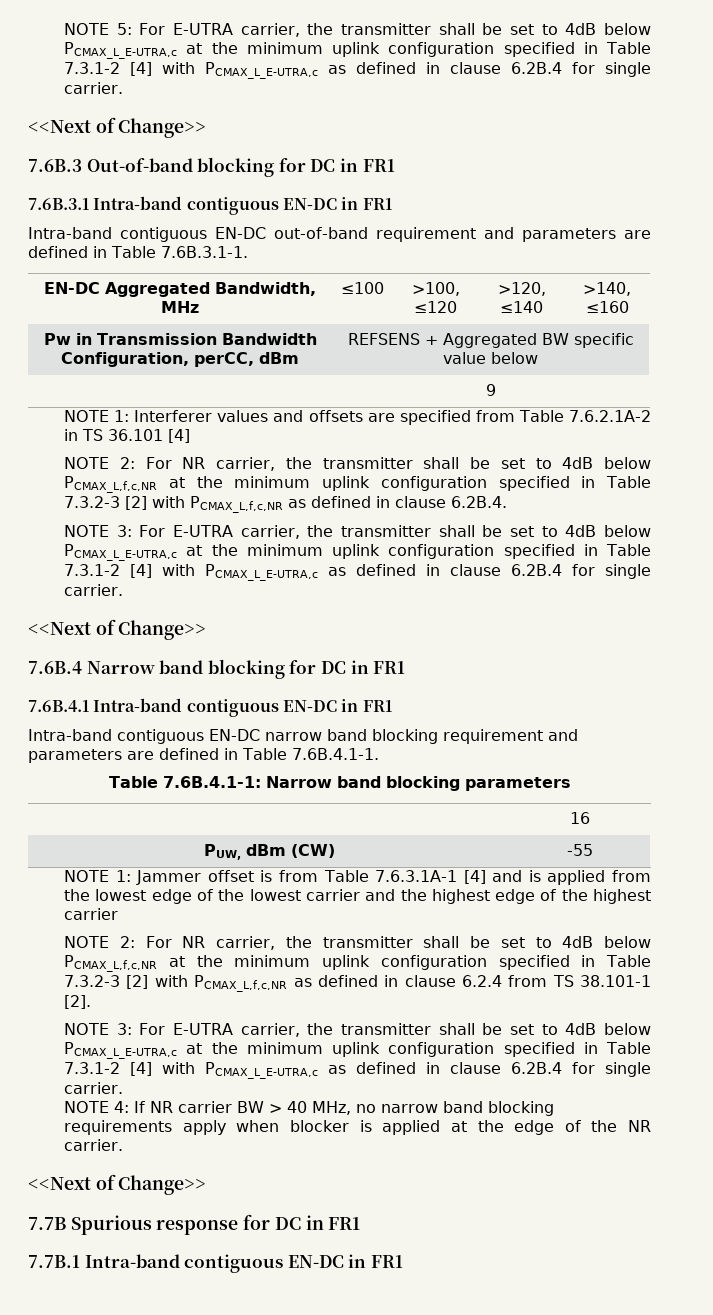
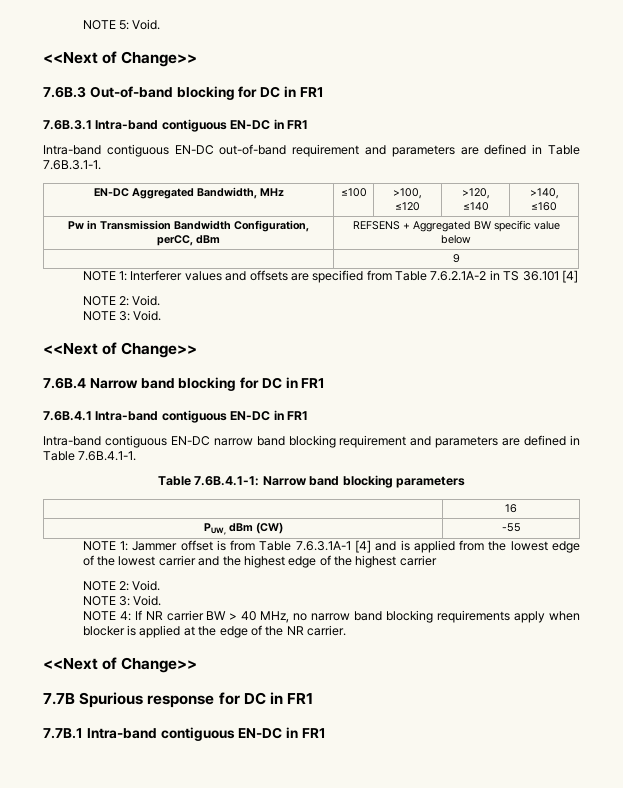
- NOTE 5: For E-UTRA carrier, the transmitter shall be set to 4dB below PCMAX_L_E-UTRA,c at the minimum uplink configuration specified in Table 7.3.1-2 [4] with PCMAX_L_E-UTRA,c as defined in clause 6.2B.4 for single carrier.
+ NOTE 5: Void.
  NOTE 1: Interferer values and offsets are specified from Table 7.6.2.1A-2 in TS 36.101 [4]
- NOTE 2: For NR carrier, the transmitter shall be set to 4dB below PCMAX_L,f,c,NR at the minimum uplink configuration specified in Table 7.3.2-3 [2] with PCMAX_L,f,c,NR as defined in clause 6.2B.4.
- NOTE 3: For E-UTRA carrier, the transmitter shall be set to 4dB below PCMAX_L_E-UTRA,c at the minimum uplink configuration specified in Table 7.3.1-2 [4] with PCMAX_L_E-UTRA,c as defined in clause 6.2B.4 for single carrier.
+ NOTE 2: Void.
+ NOTE 3: Void.
  NOTE 1: Jammer offset is from Table 7.6.3.1A-1 [4] and is applied from the lowest edge of the lowest carrier and the highest edge of the highest carrier
- NOTE 2: For NR carrier, the transmitter shall be set to 4dB below PCMAX_L,f,c,NR at the minimum uplink configuration specified in Table 7.3.2-3 [2] with PCMAX_L,f,c,NR as defined in clause 6.2.4 from TS 38.101-1 [2].
- NOTE 3: For E-UTRA carrier, the transmitter shall be set to 4dB below PCMAX_L_E-UTRA,c at the minimum uplink configuration specified in Table 7.3.1-2 [4] with PCMAX_L_E-UTRA,c as defined in clause 6.2B.4 for single carrier.
+ NOTE 2: Void.
+ NOTE 3: Void.

